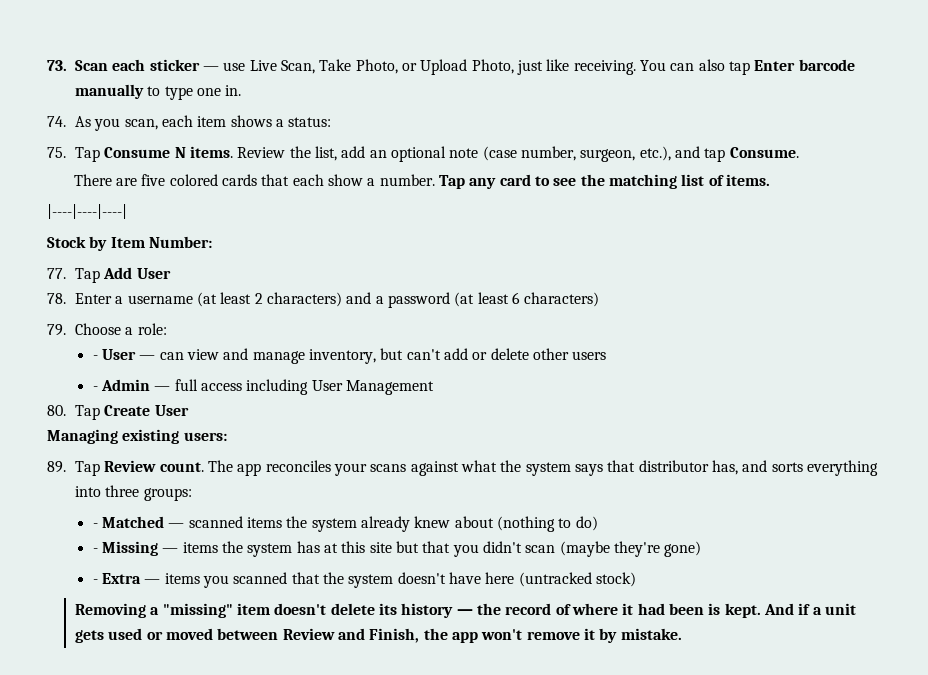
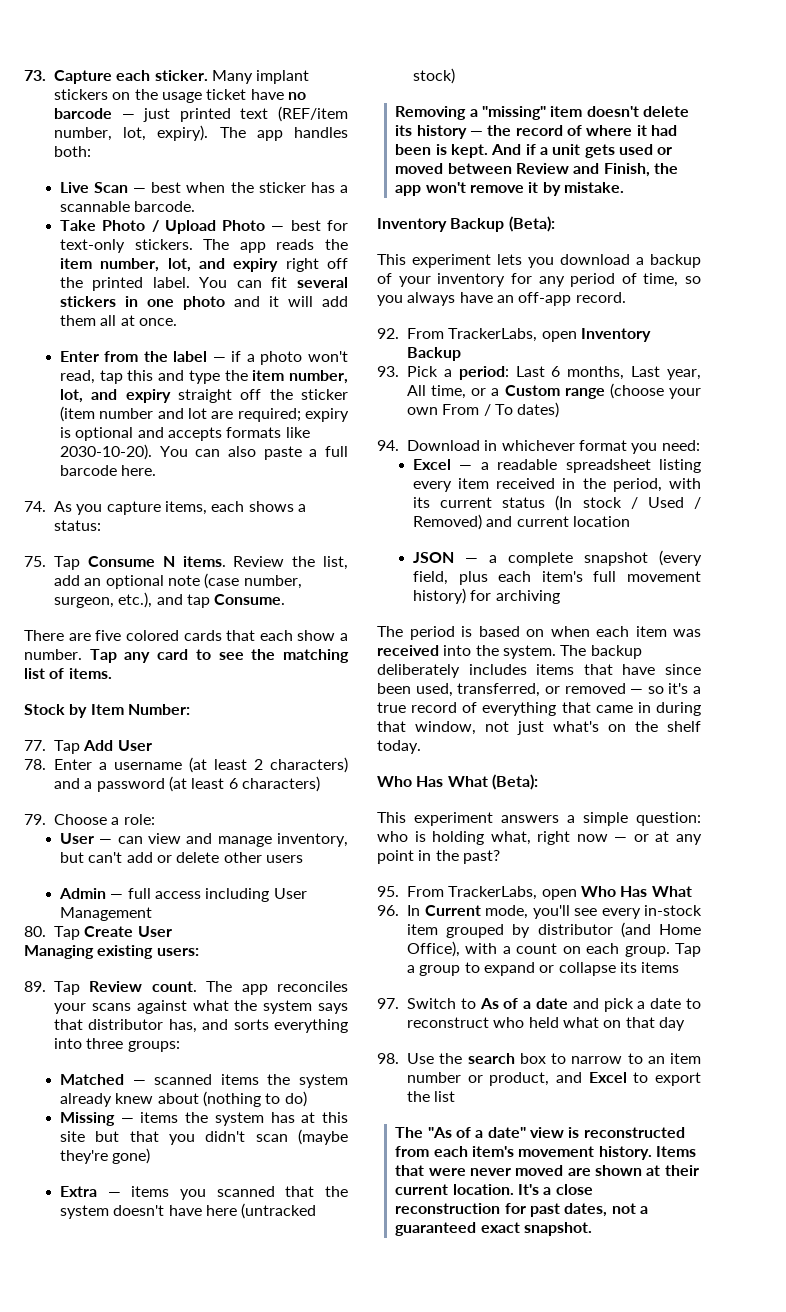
- 73. Scan each sticker — use Live Scan, Take Photo, or Upload Photo, just like receiving. You can also tap Enter barcode manually to type one in.
+ 73. Capture each sticker. Many implant stickers on the usage ticket have no barcode — just printed text (REF/item number, lot, expiry). The app handles both:
+ Live Scan — best when the sticker has a scannable barcode.
+ Take Photo / Upload Photo — best for text-only stickers. The app reads the item number, lot, and expiry right off the printed label. You can fit several stickers in one photo and it will add them all at once.
+ Enter from the label — if a photo won't read, tap this and type the item number, lot, and expiry straight off the sticker (item number and lot are required; expiry is optional and accepts formats like 2030-10-20). You can also paste a full barcode here.
- 74. As you scan, each item shows a status:
+ 74. As you capture items, each shows a status:
- |----|----|----|
- - User — can view and manage inventory, but can't add or delete other users
+ User — can view and manage inventory, but can't add or delete other users
- - Admin — full access including User Management
+ Admin — full access including User Management
- - Matched — scanned items the system already knew about (nothing to do)
+ Matched — scanned items the system already knew about (nothing to do)
- - Missing — items the system has at this site but that you didn't scan (maybe they're gone)
+ Missing — items the system has at this site but that you didn't scan (maybe they're gone)
- - Extra — items you scanned that the system doesn't have here (untracked stock)
+ Extra — items you scanned that the system doesn't have here (untracked stock)
+ Inventory Backup (Beta):
+ This experiment lets you download a backup of your inventory for any period of time, so you always have an off-app record.
+ 92. From TrackerLabs, open Inventory Backup
+ 93. Pick a period: Last 6 months, Last year, All time, or a Custom range (choose your own From / To dates)
+ 94. Download in whichever format you need:
+ Excel — a readable spreadsheet listing every item received in the period, with its current status (In stock / Used / Removed) and current location
+ JSON — a complete snapshot (every field, plus each item's full movement history) for archiving
+ The period is based on when each item was received into the system. The backup deliberately includes items that have since been used, transferred, or removed — so it's a true record of everything that came in during that window, not just what's on the shelf today.
+ Who Has What (Beta):
+ This experiment answers a simple question: who is holding what, right now — or at any point in the past?
+ 95. From TrackerLabs, open Who Has What
+ 96. In Current mode, you'll see every in-stock item grouped by distributor (and Home Office), with a count on each group. Tap a group to expand or collapse its items
+ 97. Switch to As of a date and pick a date to reconstruct who held what on that day
+ 98. Use the search box to narrow to an item number or product, and Excel to export the list
+ The "As of a date" view is reconstructed from each item's movement history. Items that were never moved are shown at their current location. It's a close reconstruction for past dates, not a guaranteed exact snapshot.

